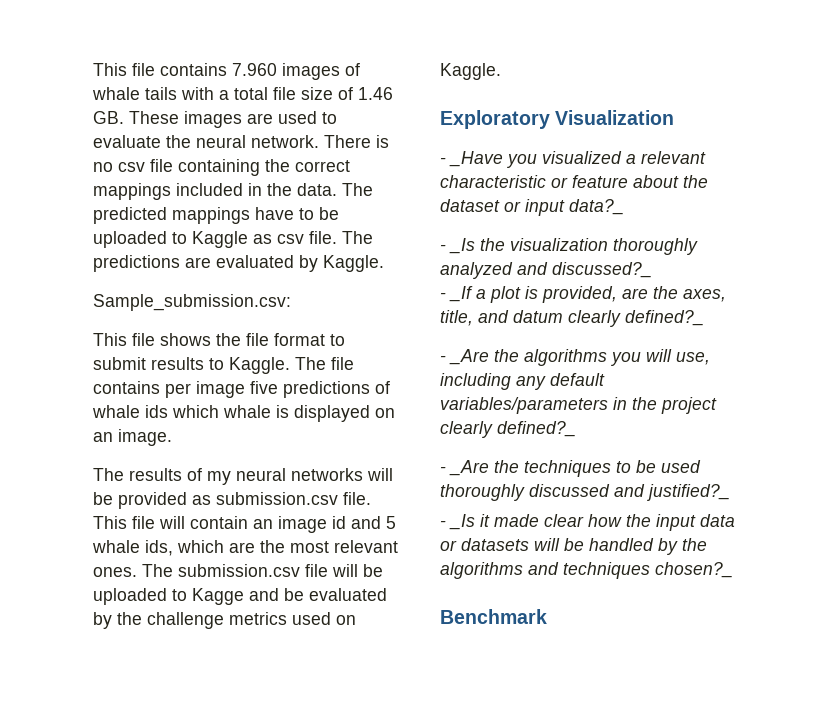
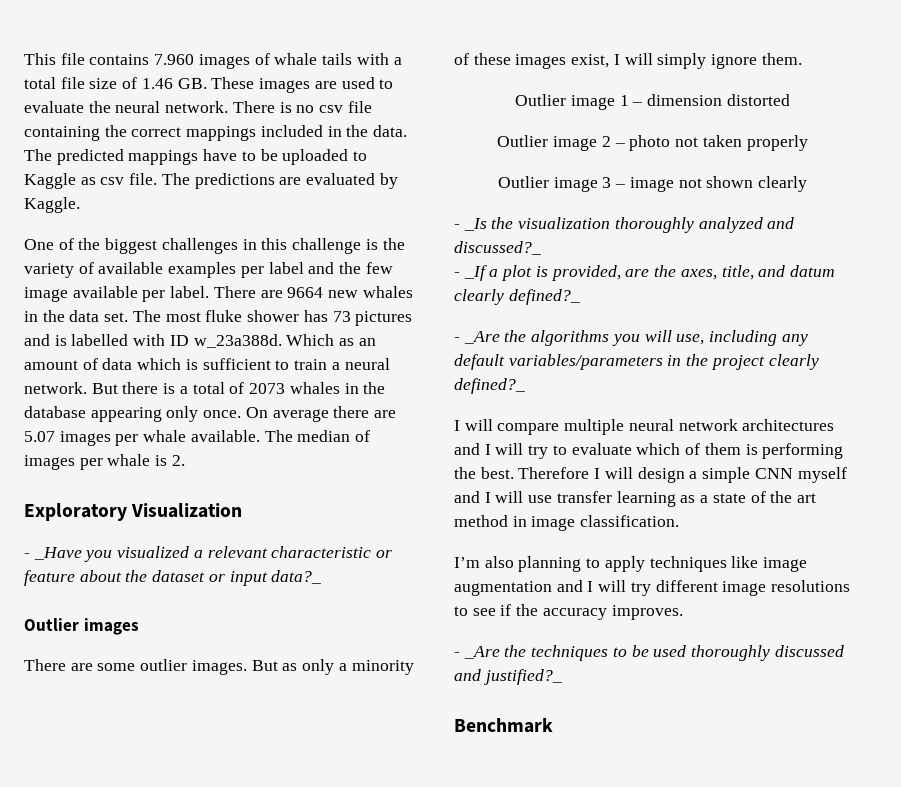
- Sample_submission.csv:
- This file shows the file format to submit results to Kaggle. The file contains per image five predictions of whale ids which whale is displayed on an image.
- The results of my neural networks will be provided as submission.csv file. This file will contain an image id and 5 whale ids, which are the most relevant ones. The submission.csv file will be uploaded to Kagge and be evaluated by the challenge metrics used on Kaggle.
+ One of the biggest challenges in this challenge is the variety of available examples per label and the few image available per label. There are 9664 new whales in the data set. The most fluke shower has 73 pictures and is labelled with ID w_23a388d. Which as an amount of data which is sufficient to train a neural network. But there is a total of 2073 whales in the database appearing only once. On average there are 5.07 images per whale available. The median of images per whale is 2.
+ Outlier images
+ There are some outlier images. But as only a minority of these images exist, I will simply ignore them.
+ Outlier image 1 – dimension distorted
+ Outlier image 2 – photo not taken properly
+ Outlier image 3 – image not shown clearly
+ I will compare multiple neural network architectures and I will try to evaluate which of them is performing the best. Therefore I will design a simple CNN myself and I will use transfer learning as a state of the art method in image classification.
+ I’m also planning to apply techniques like image augmentation and I will try different image resolutions to see if the accuracy improves.
- - _Is it made clear how the input data or datasets will be handled by the algorithms and techniques chosen?_

